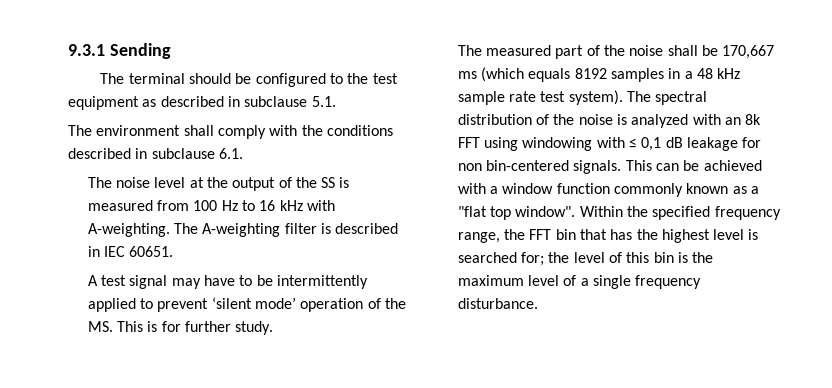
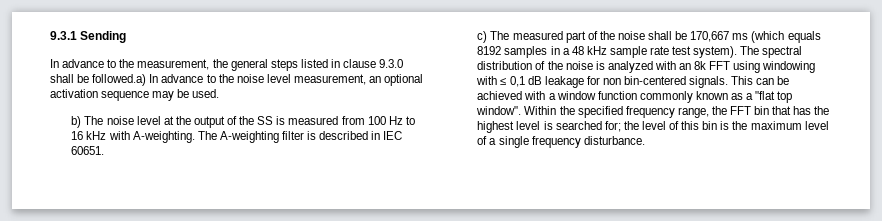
- The terminal should be configured to the test equipment as described in subclause 5.1.
- The environment shall comply with the conditions described in subclause 6.1.
- The noise level at the output of the SS is measured from 100 Hz to 16 kHz with A-weighting.
+ In advance to the measurement, the general steps listed in clause 9.3.0 shall be followed.a) In advance to the noise level measurement, an optional activation sequence may be used.
+ b) The noise level at the output of the SS is measured from 100 Hz to 16 kHz with A-weighting.
- A test signal may have to be intermittently applied to prevent ‘silent mode’ operation of the MS. This is for further study.
- The measured part of the noise shall be 170,667 ms (which equals 8192 samples in a 48 kHz sample rate test system).
+ c) The measured part of the noise shall be 170,667 ms (which equals 8192 samples in a 48 kHz sample rate test system).

